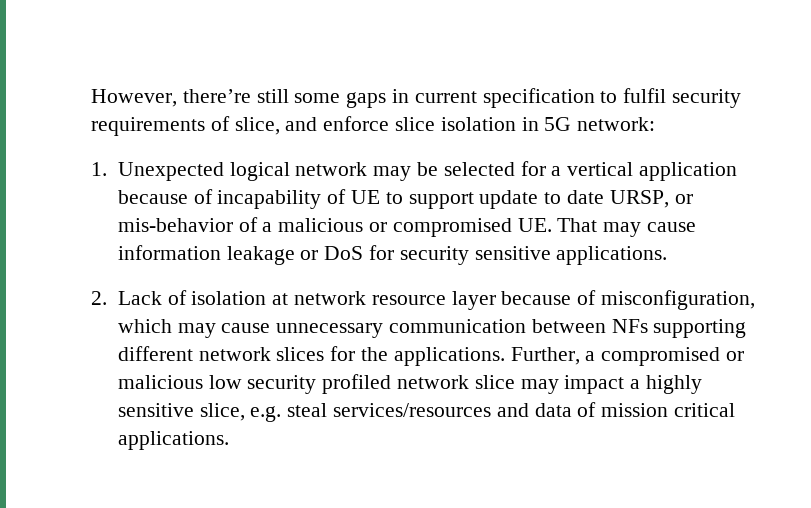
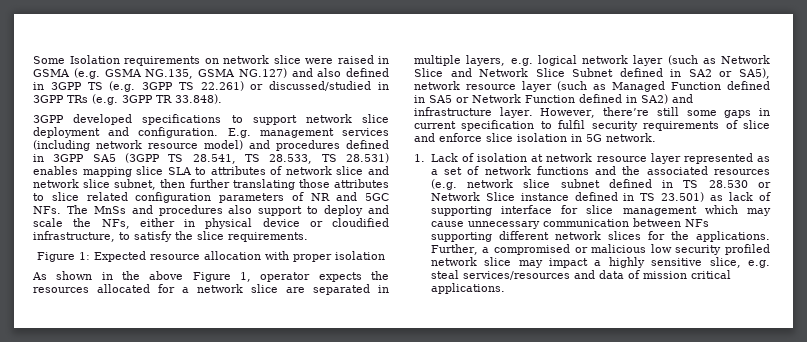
+ Some Isolation requirements on network slice were raised in GSMA (e.g. GSMA NG.135, GSMA NG.127) and also defined in 3GPP TS (e.g. 3GPP TS 22.261) or discussed/studied in 3GPP TRs (e.g. 3GPP TR 33.848).
+ 3GPP developed specifications to support network slice deployment and configuration. E.g. management services (including network resource model) and procedures defined in 3GPP SA5 (3GPP TS 28.541, TS 28.533, TS 28.531) enables mapping slice SLA to attributes of network slice and network slice subnet, then further translating those attributes to slice related configuration parameters of NR and 5GC NFs. The MnSs and procedures also support to deploy and scale the NFs, either in physical device or cloudified infrastructure, to satisfy the slice requirements.
+ Figure 1: Expected resource allocation with proper isolation
+ As shown in the above Figure 1, operator expects the resources allocated for a network slice are separated in multiple layers, e.g. logical network layer (such as Network Slice and Network Slice Subnet defined in SA2 or SA5), network resource layer (such as Managed Function defined in SA5 or Network Function defined in SA2) and infrastructure layer.
- However, there’re still some gaps in current specification to fulfil security requirements of slice, and enforce slice isolation in 5G network:
- 1. Unexpected logical network may be selected for a vertical application because of incapability of UE to support update to date URSP, or mis-behavior of a malicious or compromised UE. That may cause information leakage or DoS for security sensitive applications.
- 2. Lack of isolation at network resource layer because of misconfiguration, which may cause unnecessary communication between NFs supporting different network slices for the applications.
+ However, there’re still some gaps in current specification to fulfil security requirements of slice and enforce slice isolation in 5G network.
+ 1. Lack of isolation at network resource layer represented as a set of network functions and the associated resources (e.g. network slice subnet defined in TS 28.530 or Network Slice instance defined in TS 23.501) as lack of supporting interface for slice management which may cause unnecessary communication between NFs supporting different network slices for the applications.

